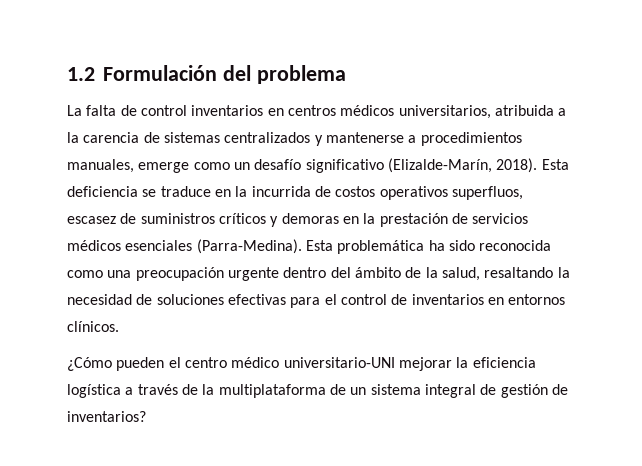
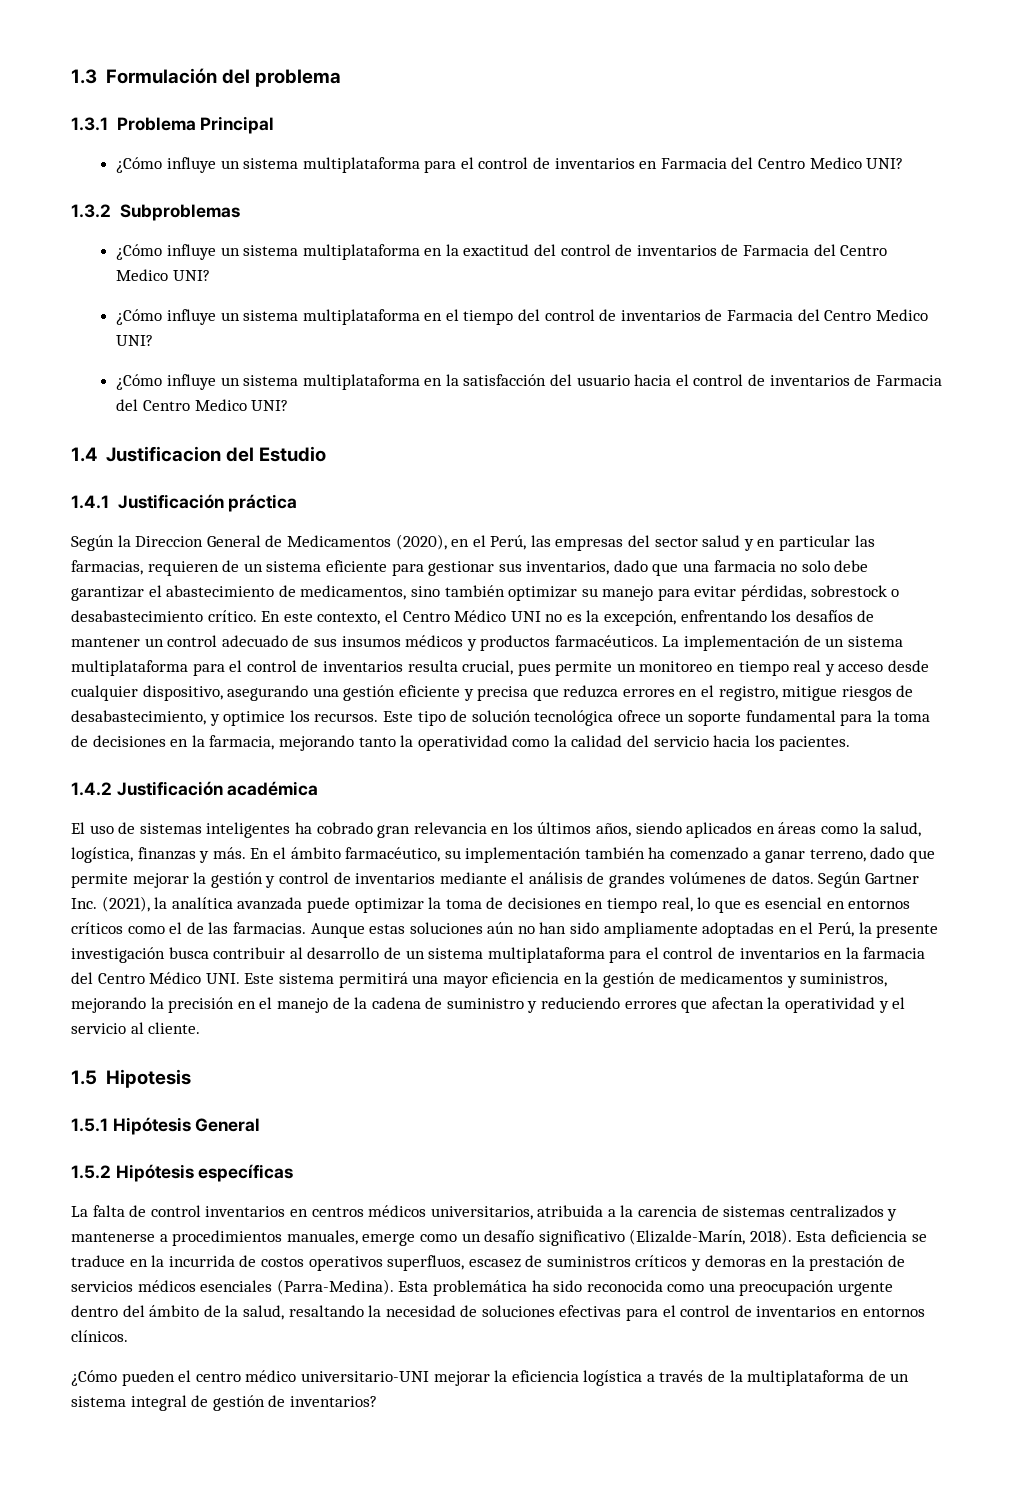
- 1.2 Formulación del problema
+ 1.3 Formulación del problema
+ 1.3.1 Problema Principal
+ ¿Cómo influye un sistema multiplataforma para el control de inventarios en Farmacia del Centro Medico UNI?
+ 1.3.2 Subproblemas
+ ¿Cómo influye un sistema multiplataforma en la exactitud del control de inventarios de Farmacia del Centro Medico UNI?
+ ¿Cómo influye un sistema multiplataforma en el tiempo del control de inventarios de Farmacia del Centro Medico UNI?
+ ¿Cómo influye un sistema multiplataforma en la satisfacción del usuario hacia el control de inventarios de Farmacia del Centro Medico UNI?
+ 1.4 Justificacion del Estudio
+ 1.4.1 Justificación práctica
+ Según la Direccion General de Medicamentos (2020), en el Perú, las empresas del sector salud y en particular las farmacias, requieren de un sistema eficiente para gestionar sus inventarios, dado que una farmacia no solo debe garantizar el abastecimiento de medicamentos, sino también optimizar su manejo para evitar pérdidas, sobrestock o desabastecimiento crítico. En este contexto, el Centro Médico UNI no es la excepción, enfrentando los desafíos de mantener un control adecuado de sus insumos médicos y productos farmacéuticos. La implementación de un sistema multiplataforma para el control de inventarios resulta crucial, pues permite un monitoreo en tiempo real y acceso desde cualquier dispositivo, asegurando una gestión eficiente y precisa que reduzca errores en el registro, mitigue riesgos de desabastecimiento, y optimice los recursos. Este tipo de solución tecnológica ofrece un soporte fundamental para la toma de decisiones en la farmacia, mejorando tanto la operatividad como la calidad del servicio hacia los pacientes.
+ 1.4.2 Justificación académica
+ El uso de sistemas inteligentes ha cobrado gran relevancia en los últimos años, siendo aplicados en áreas como la salud, logística, finanzas y más. En el ámbito farmacéutico, su implementación también ha comenzado a ganar terreno, dado que permite mejorar la gestión y control de inventarios mediante el análisis de grandes volúmenes de datos. Según Gartner Inc. (2021), la analítica avanzada puede optimizar la toma de decisiones en tiempo real, lo que es esencial en entornos críticos como el de las farmacias. Aunque estas soluciones aún no han sido ampliamente adoptadas en el Perú, la presente investigación busca contribuir al desarrollo de un sistema multiplataforma para el control de inventarios en la farmacia del Centro Médico UNI. Este sistema permitirá una mayor eficiencia en la gestión de medicamentos y suministros, mejorando la precisión en el manejo de la cadena de suministro y reduciendo errores que afectan la operatividad y el servicio al cliente.
+ 1.5 Hipotesis
+ 1.5.1 Hipótesis General
+ 1.5.2 Hipótesis específicas

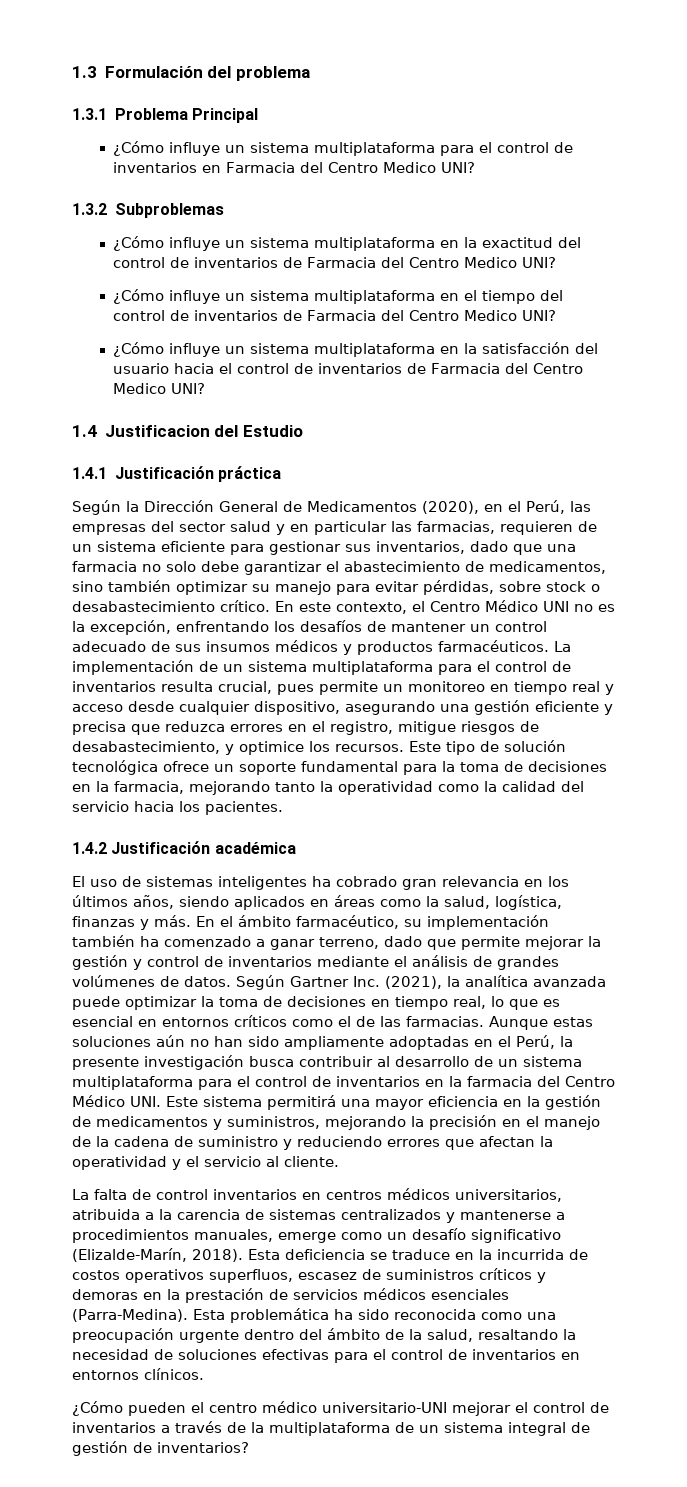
- Según la Direccion General de Medicamentos (2020), en el Perú, las empresas del sector salud y en particular las farmacias, requieren de un sistema eficiente para gestionar sus inventarios, dado que una farmacia no solo debe garantizar el abastecimiento de medicamentos, sino también optimizar su manejo para evitar pérdidas, sobrestock o desabastecimiento crítico.
+ Según la Dirección General de Medicamentos (2020), en el Perú, las empresas del sector salud y en particular las farmacias, requieren de un sistema eficiente para gestionar sus inventarios, dado que una farmacia no solo debe garantizar el abastecimiento de medicamentos, sino también optimizar su manejo para evitar pérdidas, sobre stock o desabastecimiento crítico.
- 1.5 Hipotesis
- 1.5.1 Hipótesis General
- 1.5.2 Hipótesis específicas
- ¿Cómo pueden el centro médico universitario-UNI mejorar la eficiencia logística a través de la multiplataforma de un sistema integral de gestión de inventarios?
+ ¿Cómo pueden el centro médico universitario-UNI mejorar el control de inventarios a través de la multiplataforma de un sistema integral de gestión de inventarios?

